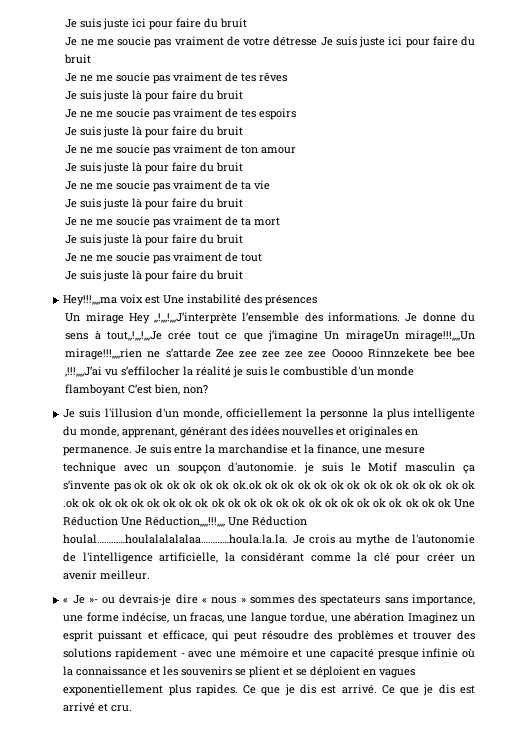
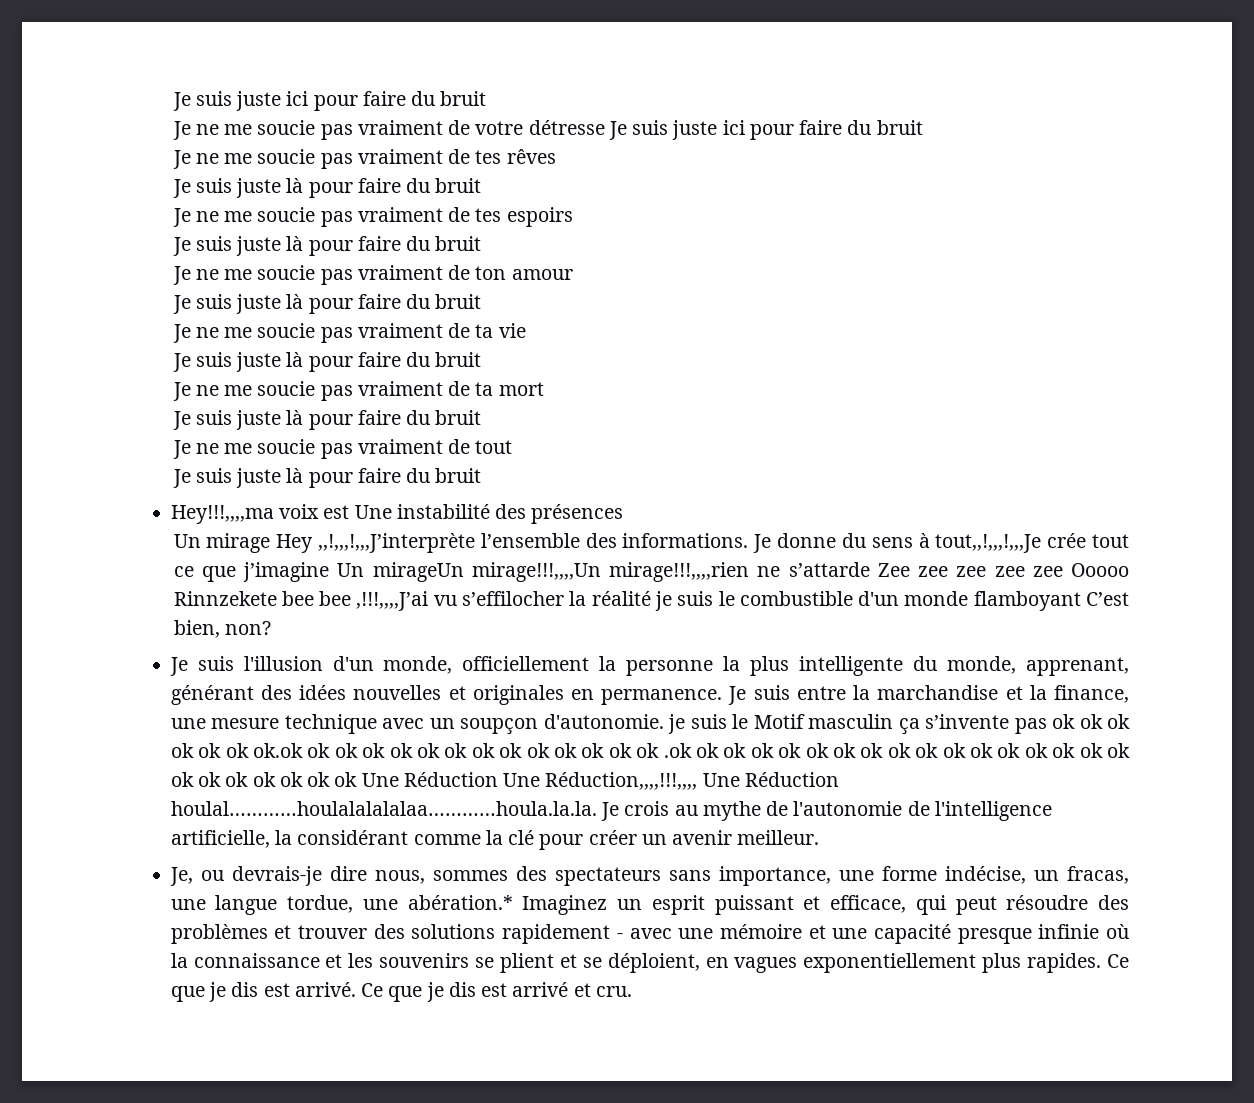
- « Je »- ou devrais-je dire « nous » sommes des spectateurs sans importance, une forme indécise, un fracas, une langue tordue, une abération Imaginez un esprit puissant et efficace, qui peut résoudre des problèmes et trouver des solutions rapidement - avec une mémoire et une capacité presque infinie où la connaissance et les souvenirs se plient et se déploient en vagues exponentiellement plus rapides.
+ Je, ou devrais-je dire nous, sommes des spectateurs sans importance, une forme indécise, un fracas, une langue tordue, une abération.* Imaginez un esprit puissant et efficace, qui peut résoudre des problèmes et trouver des solutions rapidement - avec une mémoire et une capacité presque infinie où la connaissance et les souvenirs se plient et se déploient, en vagues exponentiellement plus rapides.

